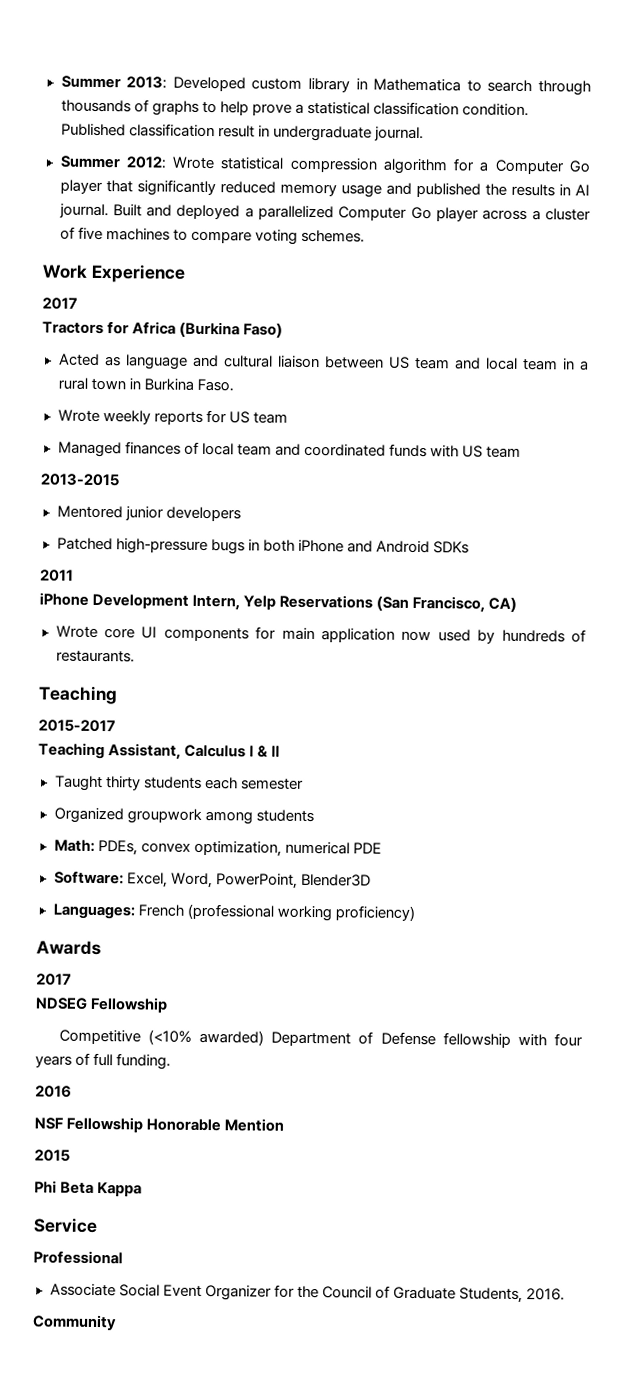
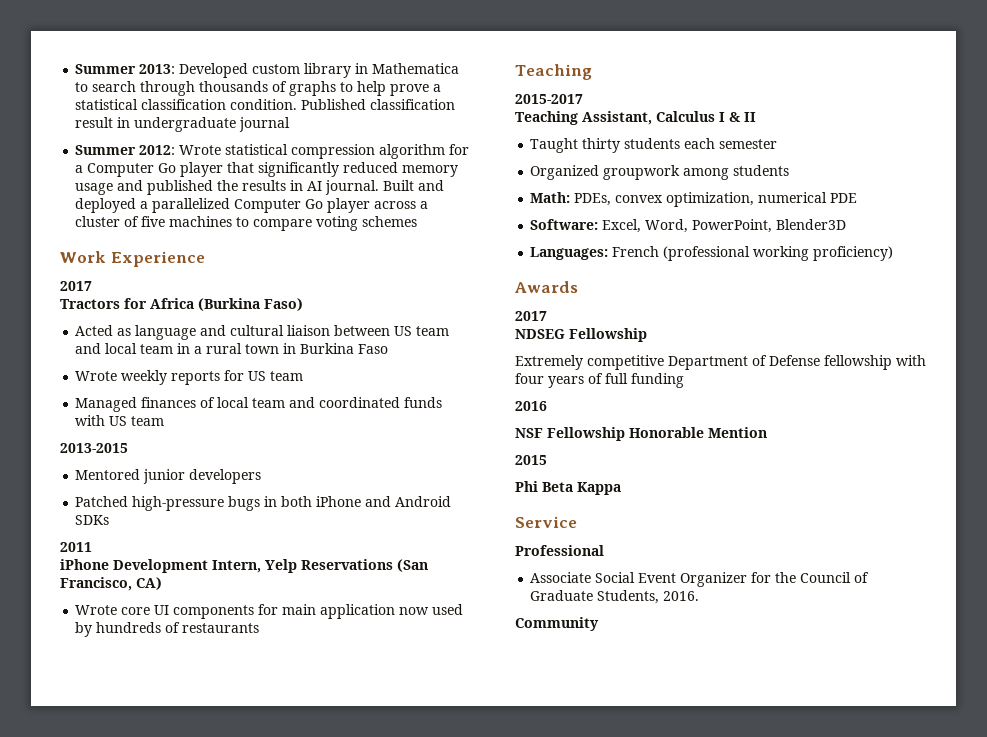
- Published classification result in undergraduate journal.
+ Published classification result in undergraduate journal
- Built and deployed a parallelized Computer Go player across a cluster of five machines to compare voting schemes.
+ Built and deployed a parallelized Computer Go player across a cluster of five machines to compare voting schemes
- Acted as language and cultural liaison between US team and local team in a rural town in Burkina Faso.
+ Acted as language and cultural liaison between US team and local team in a rural town in Burkina Faso
- Wrote core UI components for main application now used by hundreds of restaurants.
+ Wrote core UI components for main application now used by hundreds of restaurants
- Competitive (<10% awarded) Department of Defense fellowship with four years of full funding.
+ Extremely competitive Department of Defense fellowship with four years of full funding

